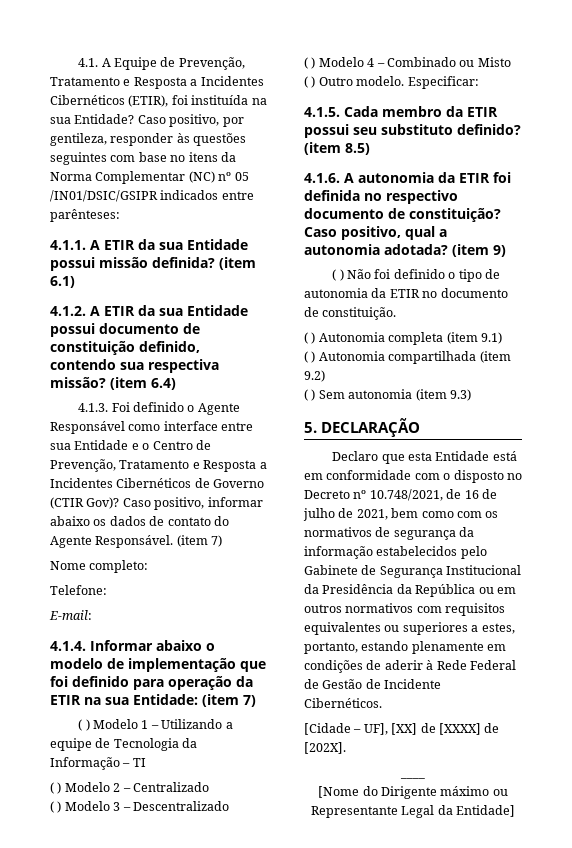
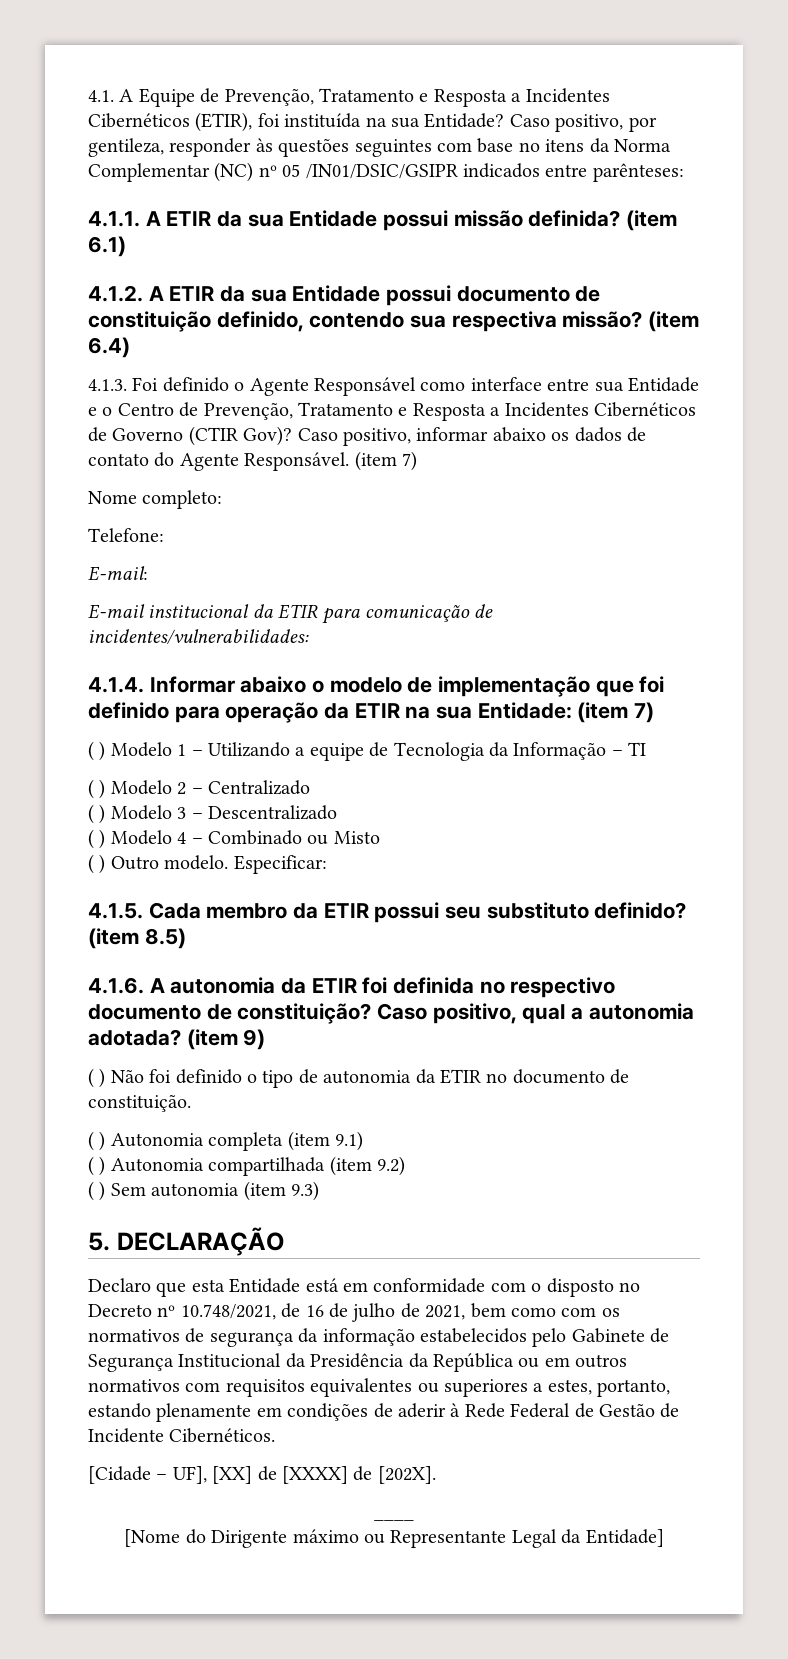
+ E-mail institucional da ETIR para comunicação de incidentes/vulnerabilidades:

